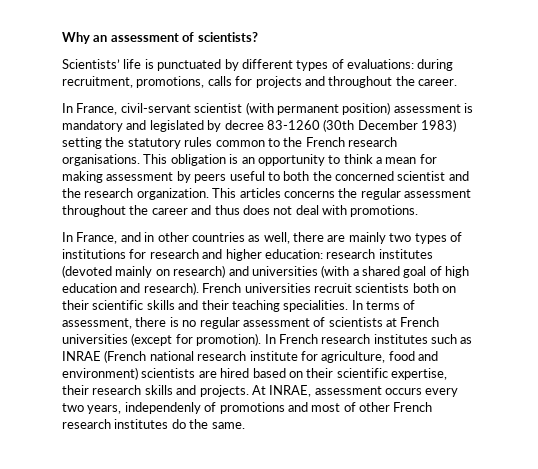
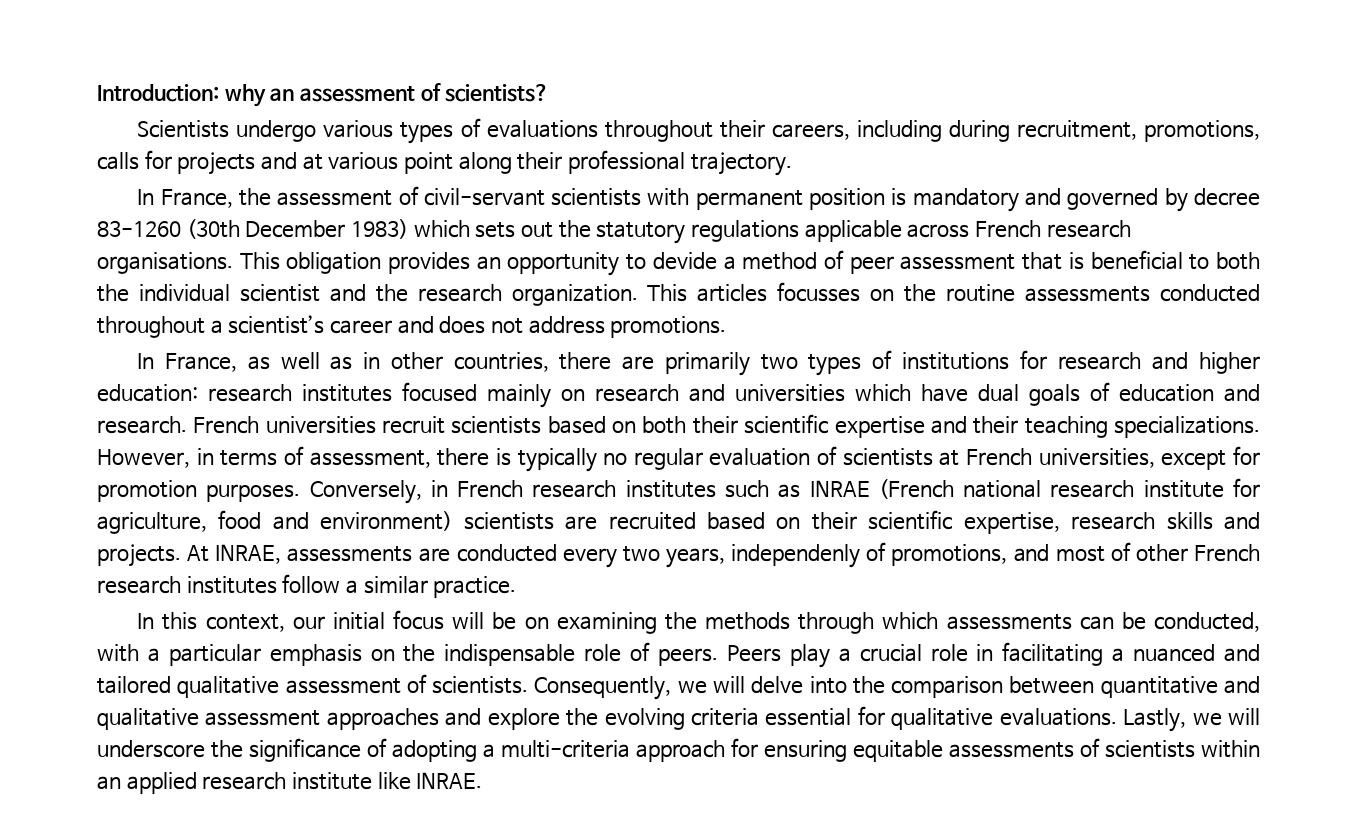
- Why an assessment of scientists?
+ Introduction: why an assessment of scientists?
- Scientists’ life is punctuated by different types of evaluations: during recruitment, promotions, calls for projects and throughout the career.
- In France, civil-servant scientist (with permanent position) assessment is mandatory and legislated by decree 83-1260 (30th December 1983) setting the statutory rules common to the French research organisations.
+ Scientists undergo various types of evaluations throughout their careers, including during recruitment, promotions, calls for projects and at various point along their professional trajectory.
+ In France, the assessment of civil-servant scientists with permanent position is mandatory and governed by decree 83-1260 (30th December 1983) which sets out the statutory regulations applicable across French research organisations.
- This obligation is an opportunity to think a mean for making assessment by peers useful to both the concerned scientist and the research organization.
+ This obligation provides an opportunity to devide a method of peer assessment that is beneficial to both the individual scientist and the research organization.
- This articles concerns the regular assessment throughout the career and thus does not deal with promotions.
+ This articles focusses on the routine assessments conducted throughout a scientist’s career and does not address promotions.
- In France, and in other countries as well, there are mainly two types of institutions for research and higher education: research institutes (devoted mainly on research) and universities (with a shared goal of high education and research).
+ In France, as well as in other countries, there are primarily two types of institutions for research and higher education: research institutes focused mainly on research and universities which have dual goals of education and research.
- French universities recruit scientists both on their scientific skills and their teaching specialities. In terms of assessment, there is no regular assessment of scientists at French universities (except for promotion). In French research institutes such as INRAE (French national research institute for agriculture, food and environment) scientists are hired based on their scientific expertise, their research skills and projects.
+ French universities recruit scientists based on both their scientific expertise and their teaching specializations. However, in terms of assessment, there is typically no regular evaluation of scientists at French universities, except for promotion purposes. Conversely, in French research institutes such as INRAE (French national research institute for agriculture, food and environment) scientists are recruited based on their scientific expertise, research skills and projects.
- At INRAE, assessment occurs every two years, independenly of promotions and most of other French research institutes do the same.
+ At INRAE, assessments are conducted every two years, independenly of promotions, and most of other French research institutes follow a similar practice.
+ In this context, our initial focus will be on examining the methods through which assessments can be conducted, with a particular emphasis on the indispensable role of peers. Peers play a crucial role in facilitating a nuanced and tailored qualitative assessment of scientists. Consequently, we will delve into the comparison between quantitative and qualitative assessment approaches and explore the evolving criteria essential for qualitative evaluations. Lastly, we will underscore the significance of adopting a multi-criteria approach for ensuring equitable assessments of scientists within an applied research institute like INRAE.

